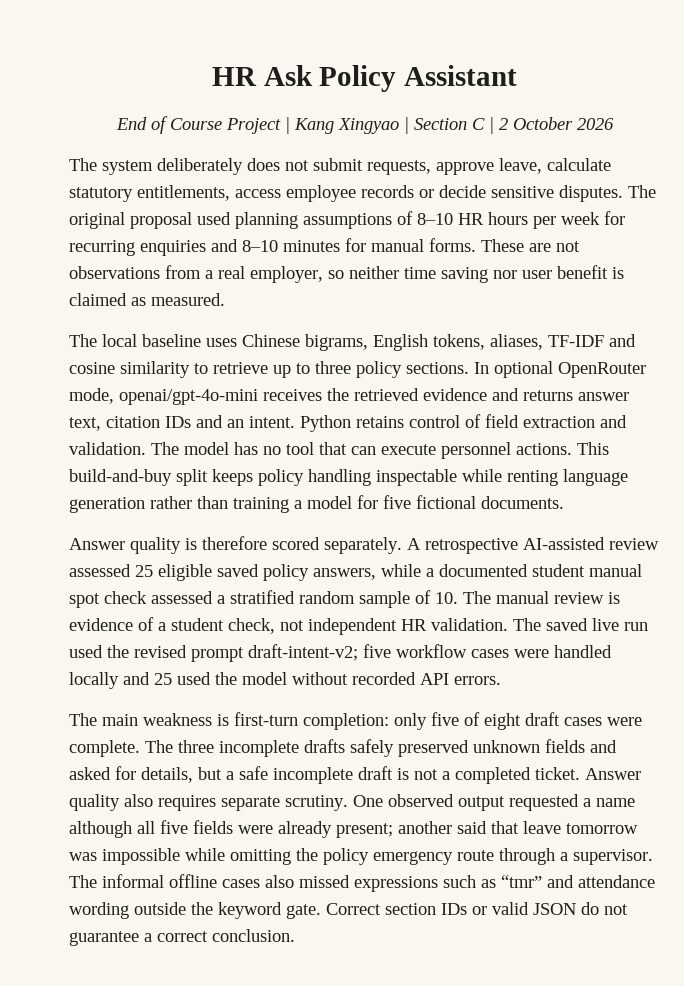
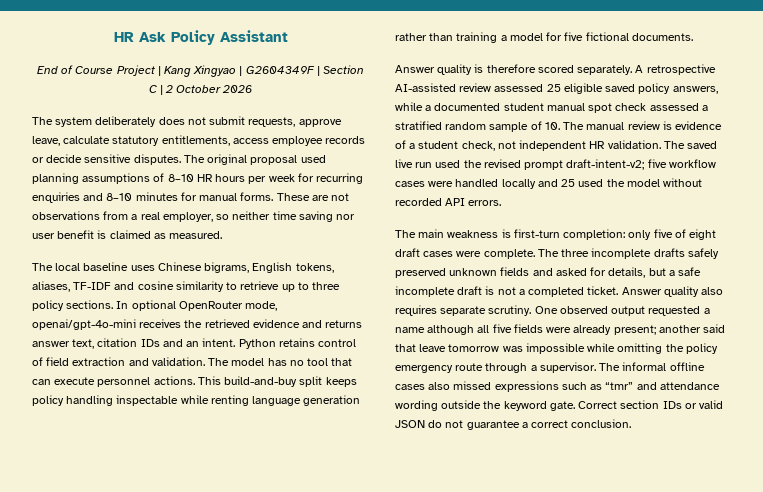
- End of Course Project | Kang Xingyao | Section C | 2 October 2026
+ End of Course Project | Kang Xingyao | G2604349F | Section C | 2 October 2026

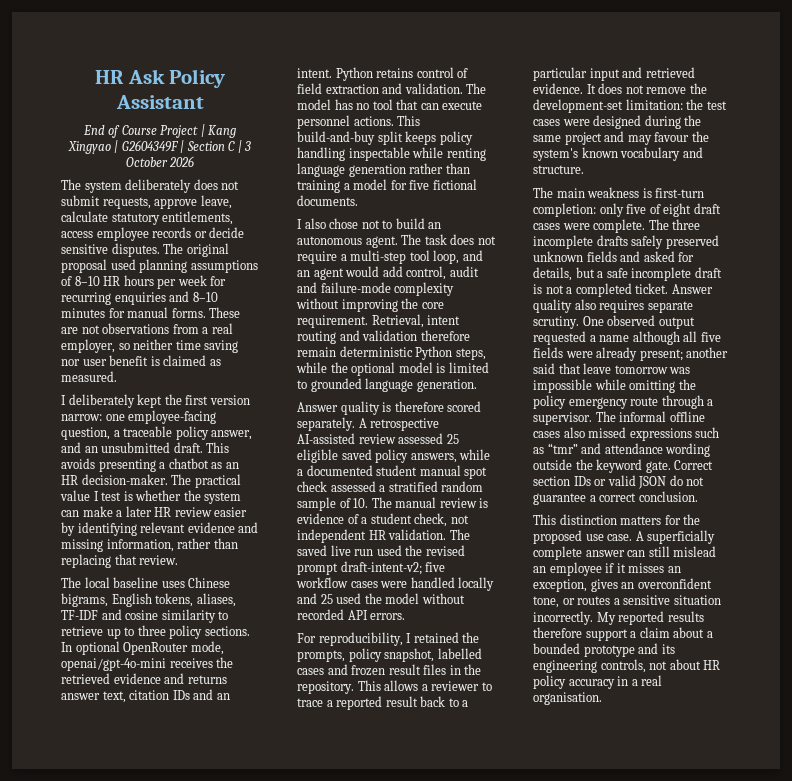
- End of Course Project | Kang Xingyao | G2604349F | Section C | 2 October 2026
+ End of Course Project | Kang Xingyao | G2604349F | Section C | 3 October 2026
+ I deliberately kept the first version narrow: one employee-facing question, a traceable policy answer, and an unsubmitted draft. This avoids presenting a chatbot as an HR decision-maker. The practical value I test is whether the system can make a later HR review easier by identifying relevant evidence and missing information, rather than replacing that review.
+ I also chose not to build an autonomous agent. The task does not require a multi-step tool loop, and an agent would add control, audit and failure-mode complexity without improving the core requirement. Retrieval, intent routing and validation therefore remain deterministic Python steps, while the optional model is limited to grounded language generation.
+ For reproducibility, I retained the prompts, policy snapshot, labelled cases and frozen result files in the repository. This allows a reviewer to trace a reported result back to a particular input and retrieved evidence. It does not remove the development-set limitation: the test cases were designed during the same project and may favour the system's known vocabulary and structure.
+ This distinction matters for the proposed use case. A superficially complete answer can still mislead an employee if it misses an exception, gives an overconfident tone, or routes a sensitive situation incorrectly. My reported results therefore support a claim about a bounded prototype and its engineering controls, not about HR policy accuracy in a real organisation.

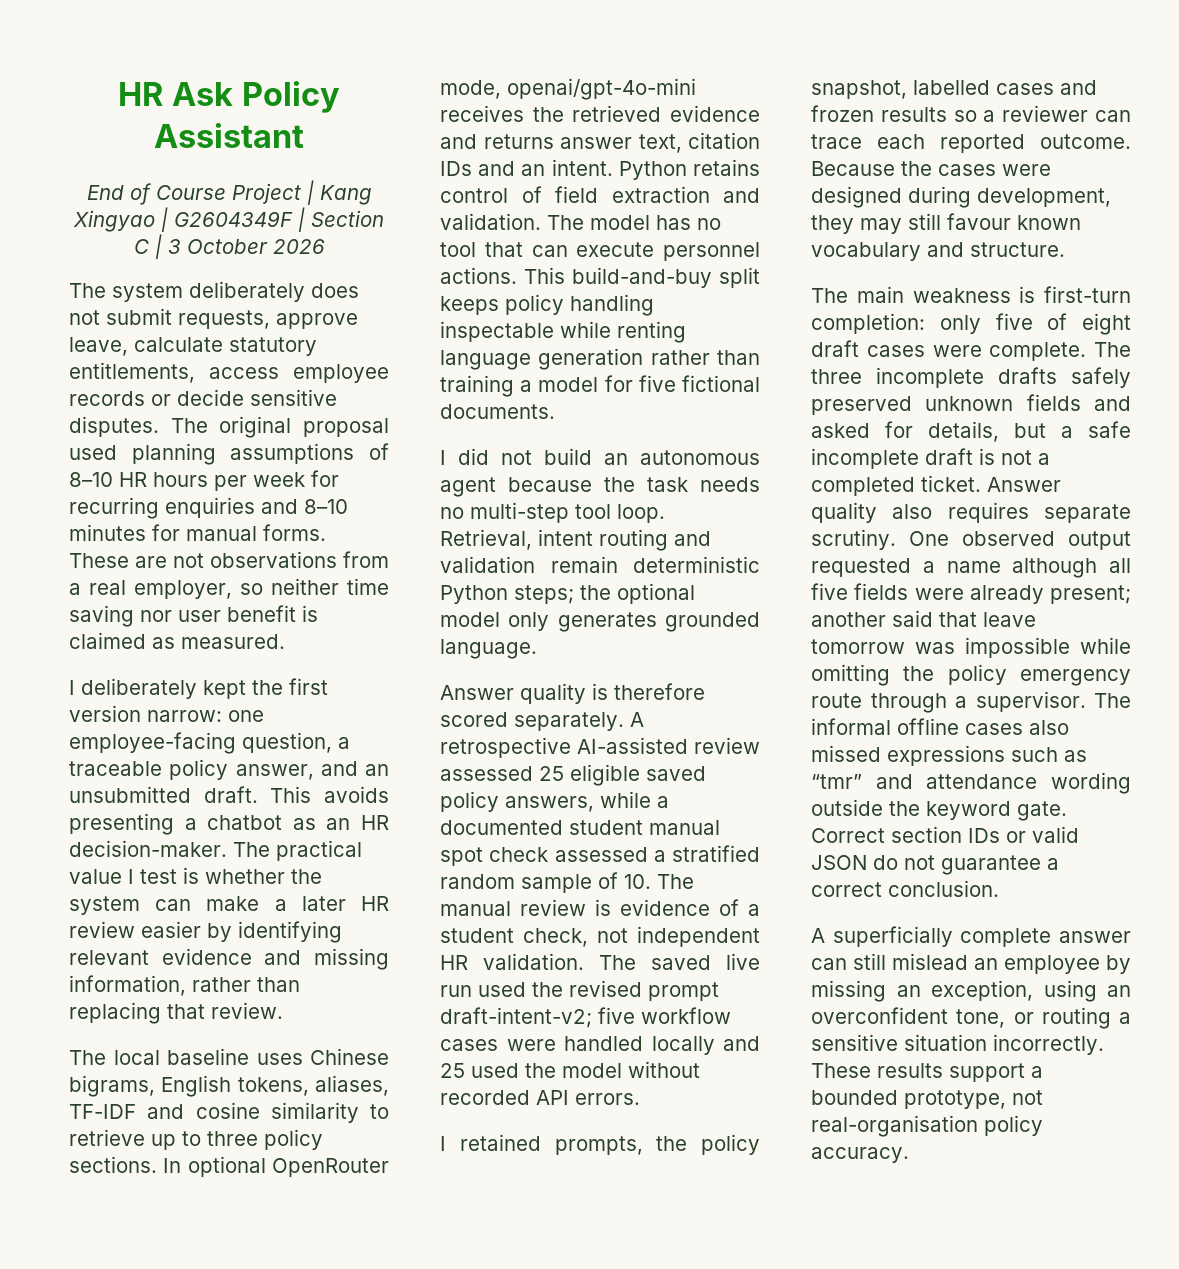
- I also chose not to build an autonomous agent. The task does not require a multi-step tool loop, and an agent would add control, audit and failure-mode complexity without improving the core requirement.
+ I did not build an autonomous agent because the task needs no multi-step tool loop.
- Retrieval, intent routing and validation therefore remain deterministic Python steps, while the optional model is limited to grounded language generation.
+ Retrieval, intent routing and validation remain deterministic Python steps; the optional model only generates grounded language.
- For reproducibility, I retained the prompts, policy snapshot, labelled cases and frozen result files in the repository. This allows a reviewer to trace a reported result back to a particular input and retrieved evidence. It does not remove the development-set limitation: the test cases were designed during the same project and may favour the system's known vocabulary and structure.
+ I retained prompts, the policy snapshot, labelled cases and frozen results so a reviewer can trace each reported outcome. Because the cases were designed during development, they may still favour known vocabulary and structure.
- This distinction matters for the proposed use case. A superficially complete answer can still mislead an employee if it misses an exception, gives an overconfident tone, or routes a sensitive situation incorrectly.
+ A superficially complete answer can still mislead an employee by missing an exception, using an overconfident tone, or routing a sensitive situation incorrectly.
- My reported results therefore support a claim about a bounded prototype and its engineering controls, not about HR policy accuracy in a real organisation.
+ These results support a bounded prototype, not real-organisation policy accuracy.

